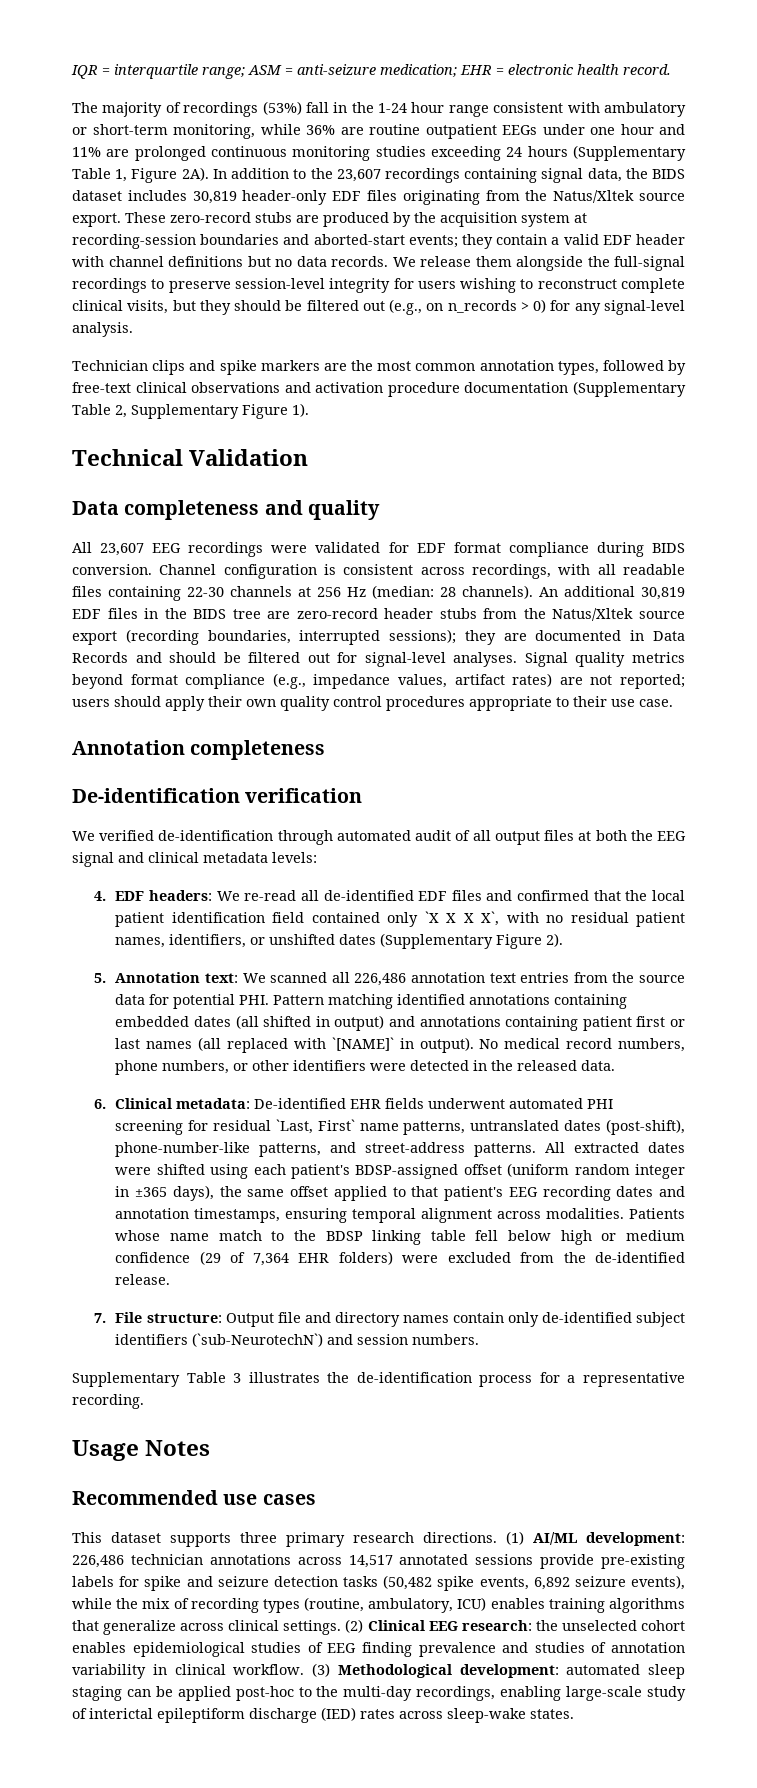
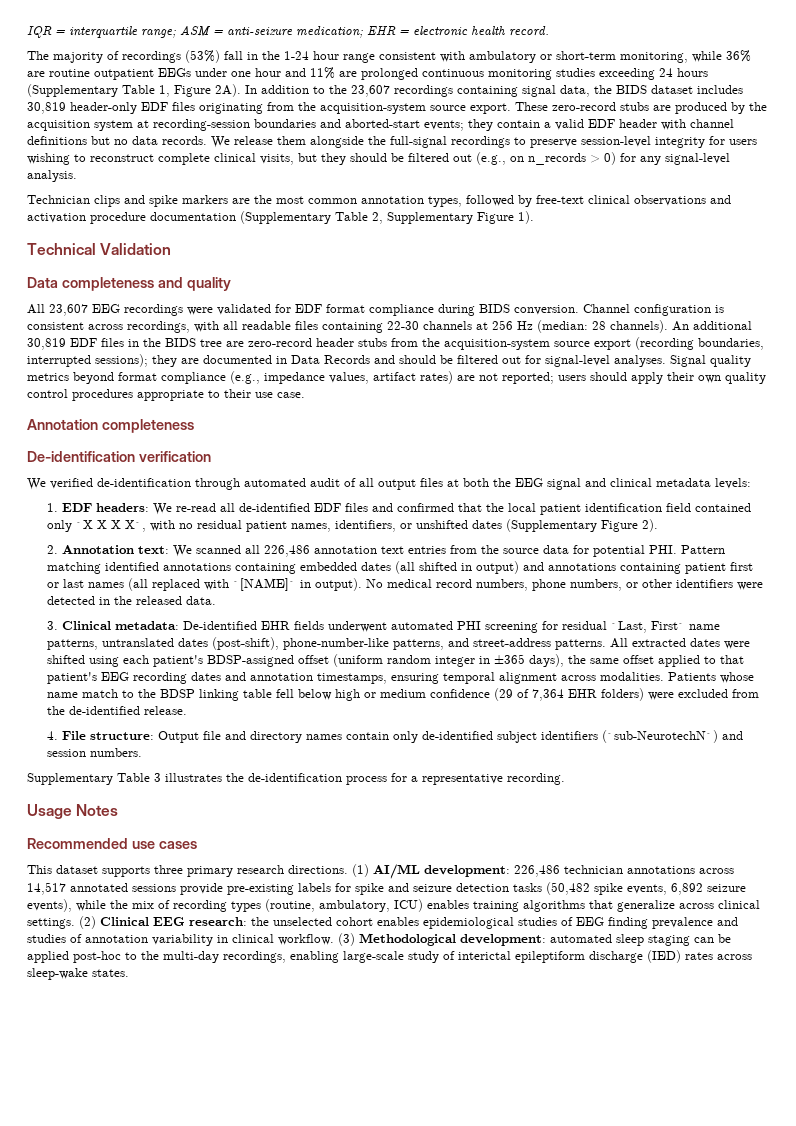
- In addition to the 23,607 recordings containing signal data, the BIDS dataset includes 30,819 header-only EDF files originating from the Natus/Xltek source export.
+ In addition to the 23,607 recordings containing signal data, the BIDS dataset includes 30,819 header-only EDF files originating from the acquisition-system source export.
- An additional 30,819 EDF files in the BIDS tree are zero-record header stubs from the Natus/Xltek source export (recording boundaries, interrupted sessions); they are documented in Data Records and should be filtered out for signal-level analyses.
+ An additional 30,819 EDF files in the BIDS tree are zero-record header stubs from the acquisition-system source export (recording boundaries, interrupted sessions); they are documented in Data Records and should be filtered out for signal-level analyses.
- 4. EDF headers: We re-read all de-identified EDF files and confirmed that the local patient identification field contained only `X X X X`, with no residual patient names, identifiers, or unshifted dates (Supplementary Figure 2).
+ 1. EDF headers: We re-read all de-identified EDF files and confirmed that the local patient identification field contained only `X X X X`, with no residual patient names, identifiers, or unshifted dates (Supplementary Figure 2).
- 5. Annotation text: We scanned all 226,486 annotation text entries from the source data for potential PHI. Pattern matching identified annotations containing embedded dates (all shifted in output) and annotations containing patient first or last names (all replaced with `[NAME]` in output).
+ 2. Annotation text: We scanned all 226,486 annotation text entries from the source data for potential PHI. Pattern matching identified annotations containing embedded dates (all shifted in output) and annotations containing patient first or last names (all replaced with `[NAME]` in output).
- 6. Clinical metadata: De-identified EHR fields underwent automated PHI screening for residual `Last, First` name patterns, untranslated dates (post-shift), phone-number-like patterns, and street-address patterns.
+ 3. Clinical metadata: De-identified EHR fields underwent automated PHI screening for residual `Last, First` name patterns, untranslated dates (post-shift), phone-number-like patterns, and street-address patterns.
- 7. File structure: Output file and directory names contain only de-identified subject identifiers (`sub-NeurotechN`) and session numbers.
+ 4. File structure: Output file and directory names contain only de-identified subject identifiers (`sub-NeurotechN`) and session numbers.

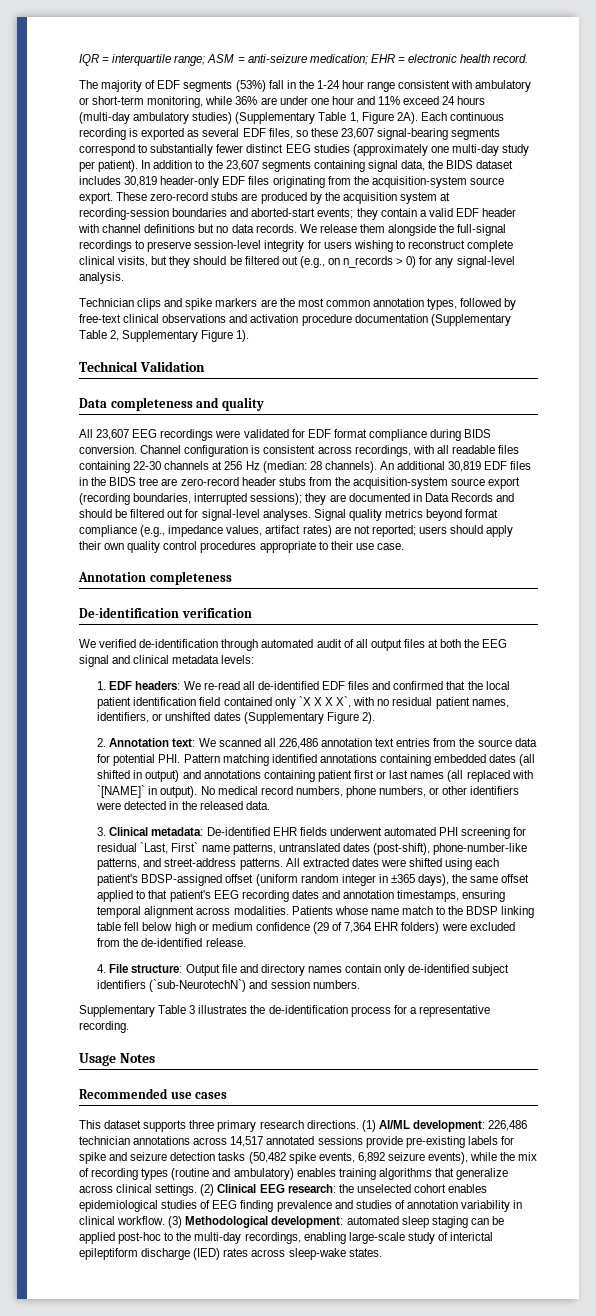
- The majority of recordings (53%) fall in the 1-24 hour range consistent with ambulatory or short-term monitoring, while 36% are routine outpatient EEGs under one hour and 11% are prolonged continuous monitoring studies exceeding 24 hours (Supplementary Table 1, Figure 2A).
+ The majority of EDF segments (53%) fall in the 1-24 hour range consistent with ambulatory or short-term monitoring, while 36% are under one hour and 11% exceed 24 hours (multi-day ambulatory studies) (Supplementary Table 1, Figure 2A).
+ Each continuous recording is exported as several EDF files, so these 23,607 signal-bearing segments correspond to substantially fewer distinct EEG studies (approximately one multi-day study per patient).
- In addition to the 23,607 recordings containing signal data, the BIDS dataset includes 30,819 header-only EDF files originating from the acquisition-system source export.
+ In addition to the 23,607 segments containing signal data, the BIDS dataset includes 30,819 header-only EDF files originating from the acquisition-system source export.
- (1) AI/ML development: 226,486 technician annotations across 14,517 annotated sessions provide pre-existing labels for spike and seizure detection tasks (50,482 spike events, 6,892 seizure events), while the mix of recording types (routine, ambulatory, ICU) enables training algorithms that generalize across clinical settings.
+ (1) AI/ML development: 226,486 technician annotations across 14,517 annotated sessions provide pre-existing labels for spike and seizure detection tasks (50,482 spike events, 6,892 seizure events), while the mix of recording types (routine and ambulatory) enables training algorithms that generalize across clinical settings.

